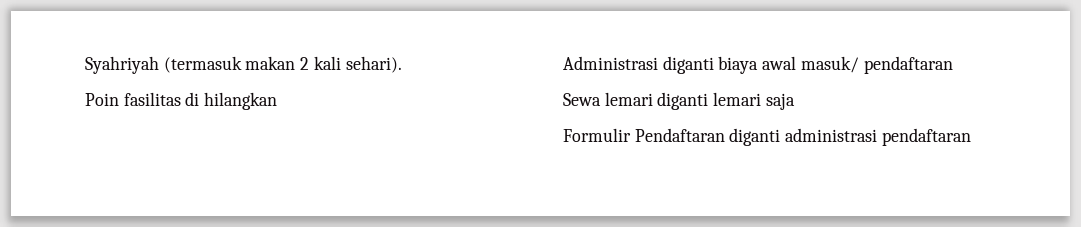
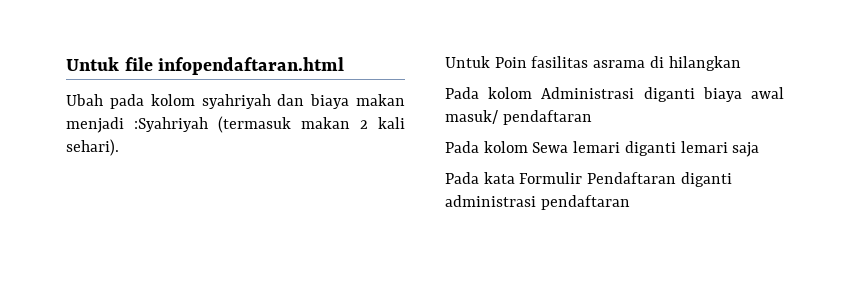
- Syahriyah (termasuk makan 2 kali sehari).
+ Untuk file infopendaftaran.html
+ Ubah pada kolom syahriyah dan biaya makan menjadi :Syahriyah (termasuk makan 2 kali sehari).
- Poin fasilitas di hilangkan
+ Untuk Poin fasilitas asrama di hilangkan
- Administrasi diganti biaya awal masuk/ pendaftaran
+ Pada kolom Administrasi diganti biaya awal masuk/ pendaftaran
- Sewa lemari diganti lemari saja
+ Pada kolom Sewa lemari diganti lemari saja
- Formulir Pendaftaran diganti administrasi pendaftaran
+ Pada kata Formulir Pendaftaran diganti administrasi pendaftaran

